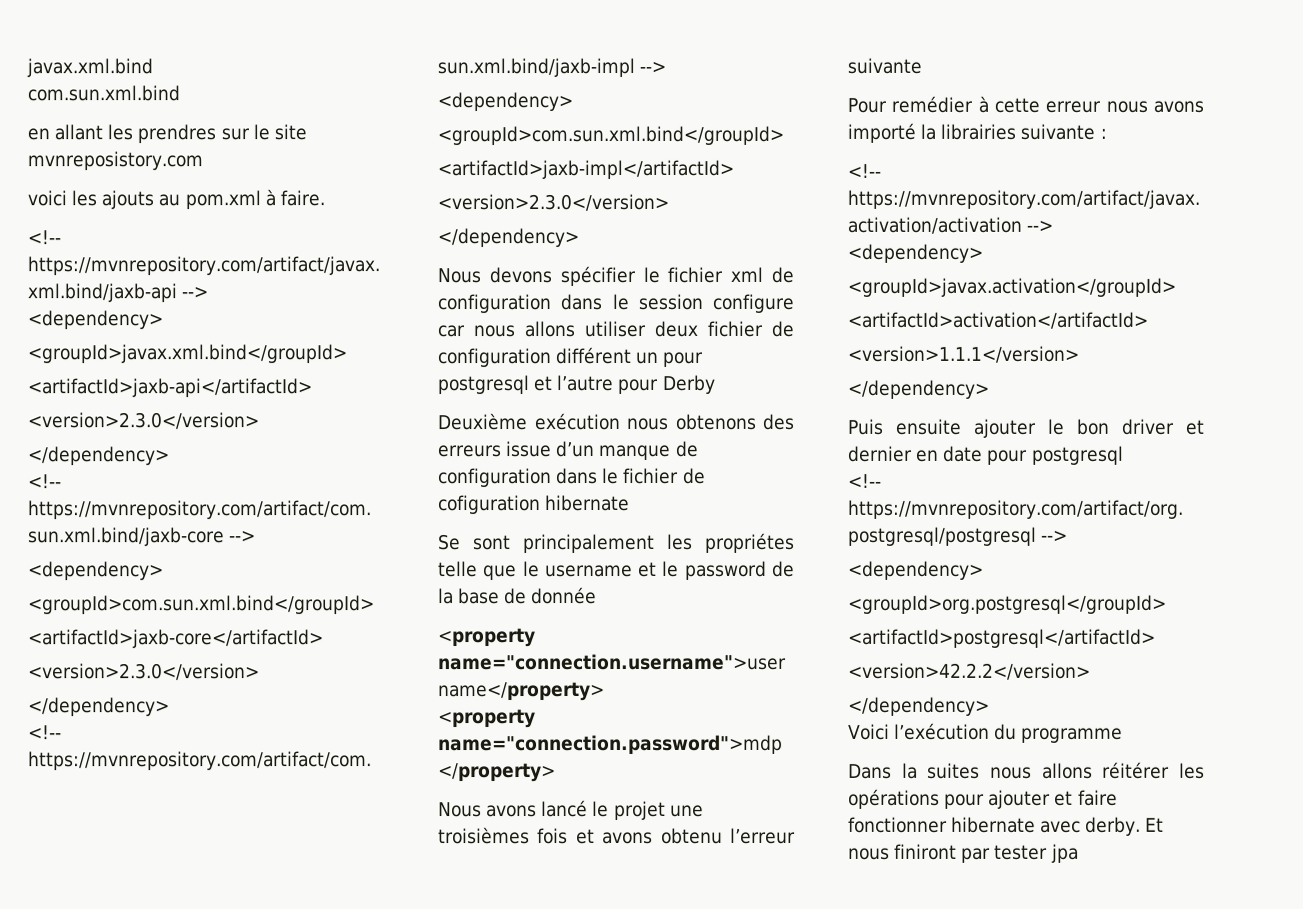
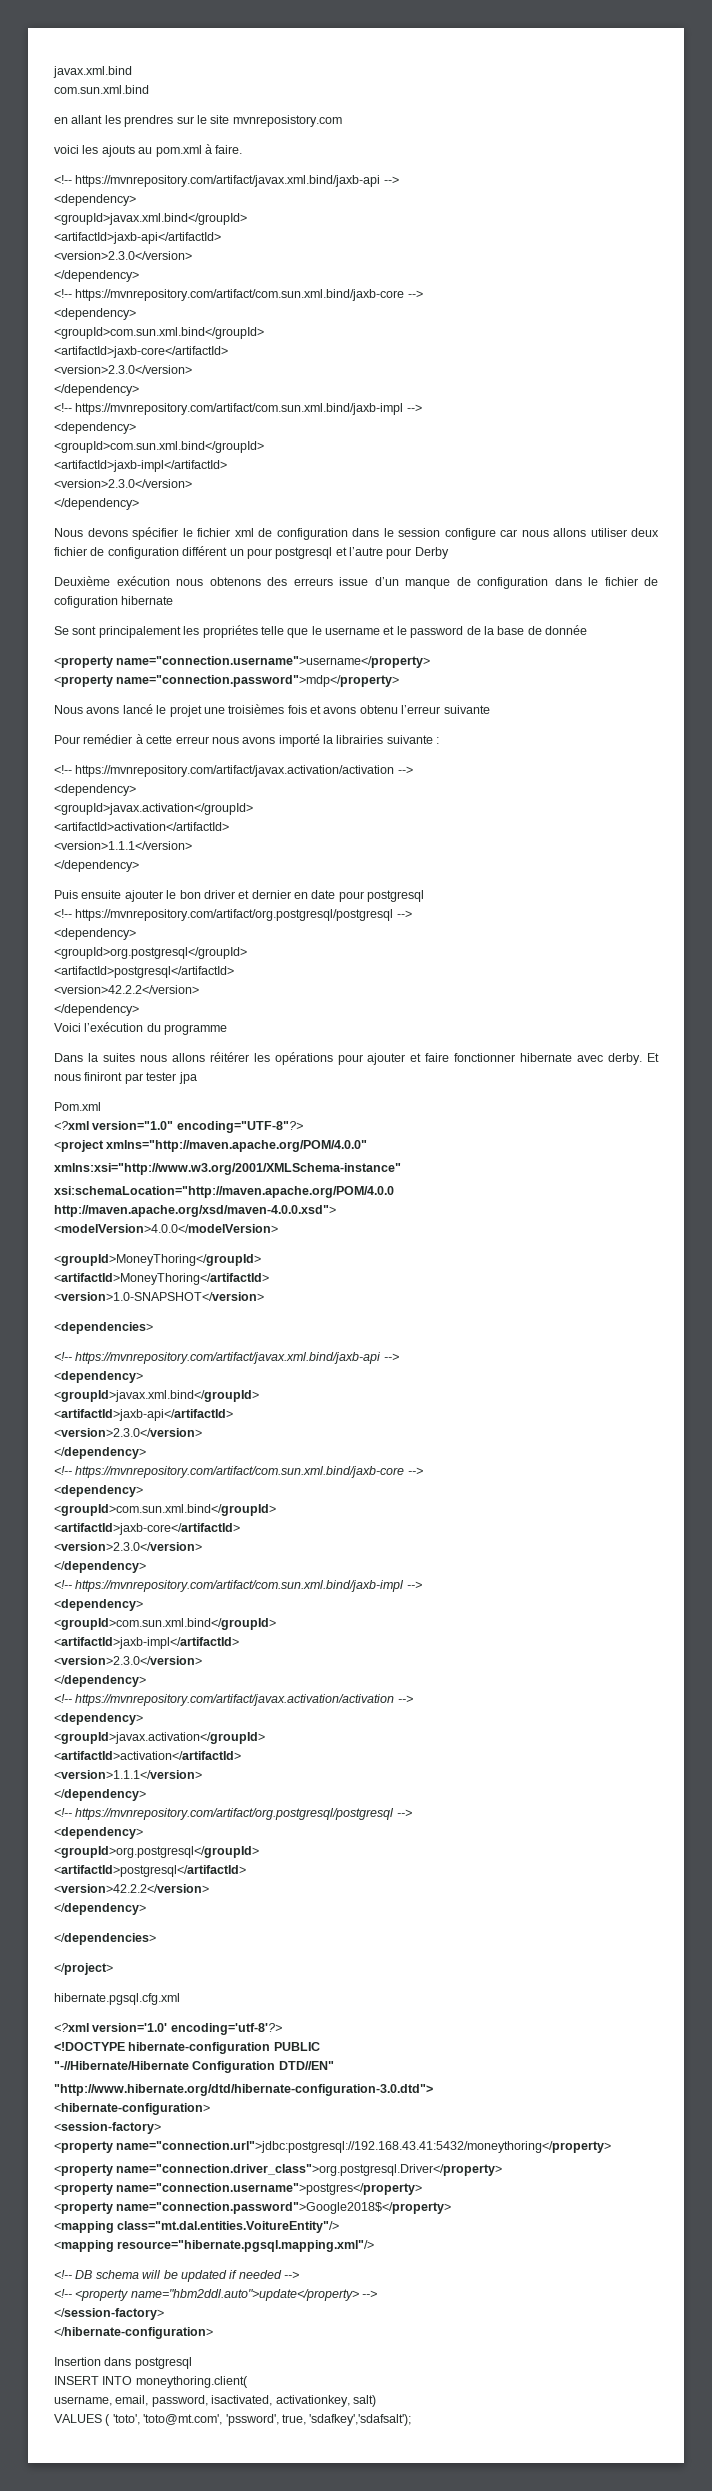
+ Pom.xml
+ <?xml version="1.0" encoding="UTF-8"?>
+ <project xmlns="http://maven.apache.org/POM/4.0.0"
+ xmlns:xsi="http://www.w3.org/2001/XMLSchema-instance"
+ xsi:schemaLocation="http://maven.apache.org/POM/4.0.0 http://maven.apache.org/xsd/maven-4.0.0.xsd">
+ <modelVersion>4.0.0</modelVersion>
+ <groupId>MoneyThoring</groupId>
+ <artifactId>MoneyThoring</artifactId>
+ <version>1.0-SNAPSHOT</version>
+ <dependencies>
+ <!-- https://mvnrepository.com/artifact/javax.xml.bind/jaxb-api -->
+ <dependency>
+ <groupId>javax.xml.bind</groupId>
+ <artifactId>jaxb-api</artifactId>
+ <version>2.3.0</version>
+ </dependency>
+ <!-- https://mvnrepository.com/artifact/com.sun.xml.bind/jaxb-core -->
+ <dependency>
+ <groupId>com.sun.xml.bind</groupId>
+ <artifactId>jaxb-core</artifactId>
+ <version>2.3.0</version>
+ </dependency>
+ <!-- https://mvnrepository.com/artifact/com.sun.xml.bind/jaxb-impl -->
+ <dependency>
+ <groupId>com.sun.xml.bind</groupId>
+ <artifactId>jaxb-impl</artifactId>
+ <version>2.3.0</version>
+ </dependency>
+ <!-- https://mvnrepository.com/artifact/javax.activation/activation -->
+ <dependency>
+ <groupId>javax.activation</groupId>
+ <artifactId>activation</artifactId>
+ <version>1.1.1</version>
+ </dependency>
+ <!-- https://mvnrepository.com/artifact/org.postgresql/postgresql -->
+ <dependency>
+ <groupId>org.postgresql</groupId>
+ <artifactId>postgresql</artifactId>
+ <version>42.2.2</version>
+ </dependency>
+ </dependencies>
+ </project>
+ hibernate.pgsql.cfg.xml
+ <?xml version='1.0' encoding='utf-8'?>
+ <!DOCTYPE hibernate-configuration PUBLIC
+ "-//Hibernate/Hibernate Configuration DTD//EN"
+ "http://www.hibernate.org/dtd/hibernate-configuration-3.0.dtd">
+ <hibernate-configuration>
+ <session-factory>
+ <property name="connection.url">jdbc:postgresql://192.168.43.41:5432/moneythoring</property>
+ <property name="connection.driver_class">org.postgresql.Driver</property>
+ <property name="connection.username">postgres</property>
+ <property name="connection.password">Google2018$</property>
+ <mapping class="mt.dal.entities.VoitureEntity"/>
+ <mapping resource="hibernate.pgsql.mapping.xml"/>
+ <!-- DB schema will be updated if needed -->
+ <!-- <property name="hbm2ddl.auto">update</property> -->
+ </session-factory>
+ </hibernate-configuration>
+ Insertion dans postgresql
+ INSERT INTO moneythoring.client(
+ username, email, password, isactivated, activationkey, salt)
+ VALUES ( 'toto', 'toto@mt.com', 'pssword', true, 'sdafkey','sdafsalt');

